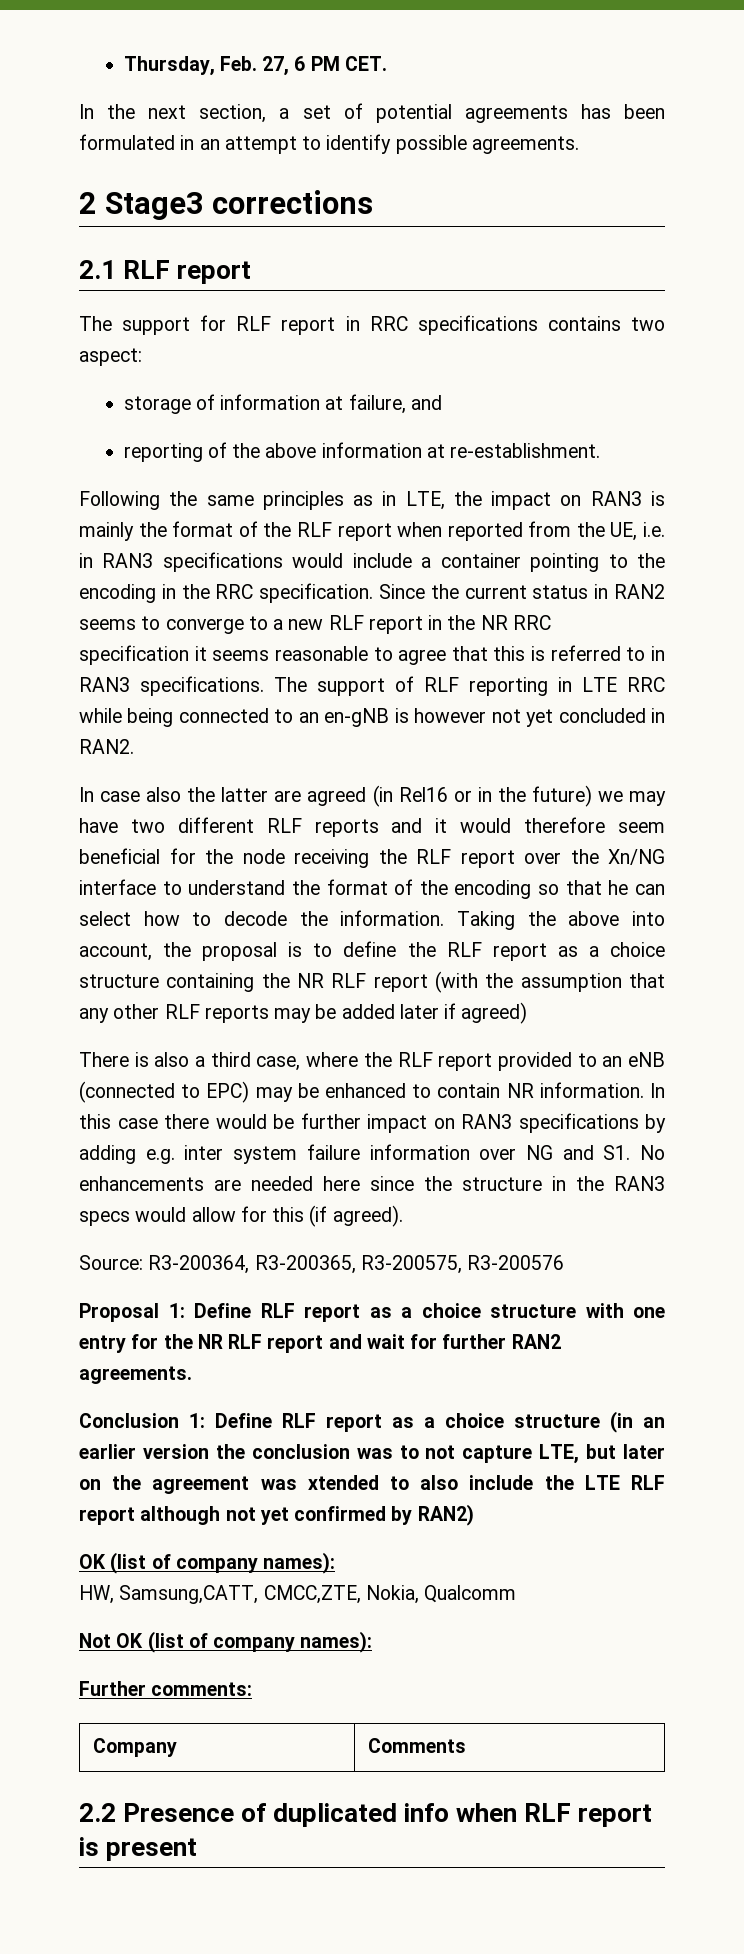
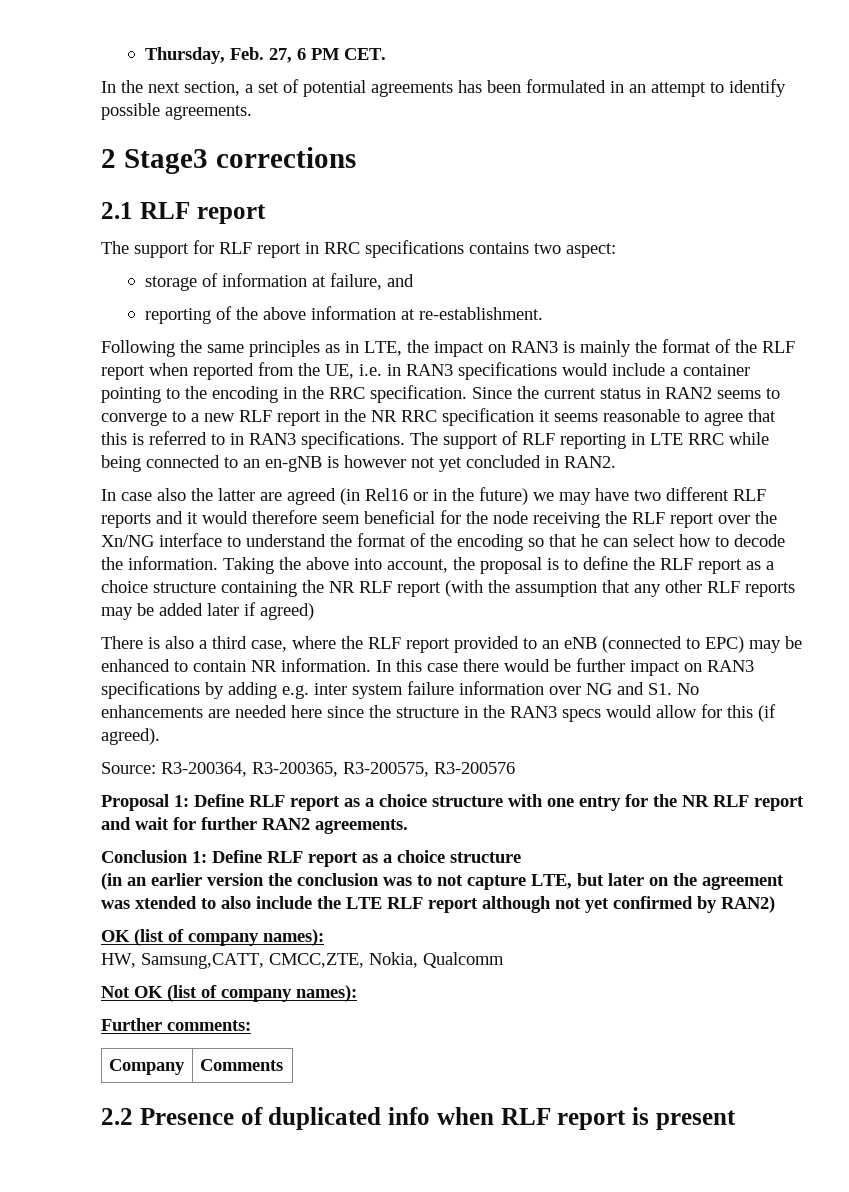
- Conclusion 1: Define RLF report as a choice structure (in an earlier version the conclusion was to not capture LTE, but later on the agreement was xtended to also include the LTE RLF report although not yet confirmed by RAN2)
+ Conclusion 1: Define RLF report as a choice structure
+ (in an earlier version the conclusion was to not capture LTE, but later on the agreement was xtended to also include the LTE RLF report although not yet confirmed by RAN2)

